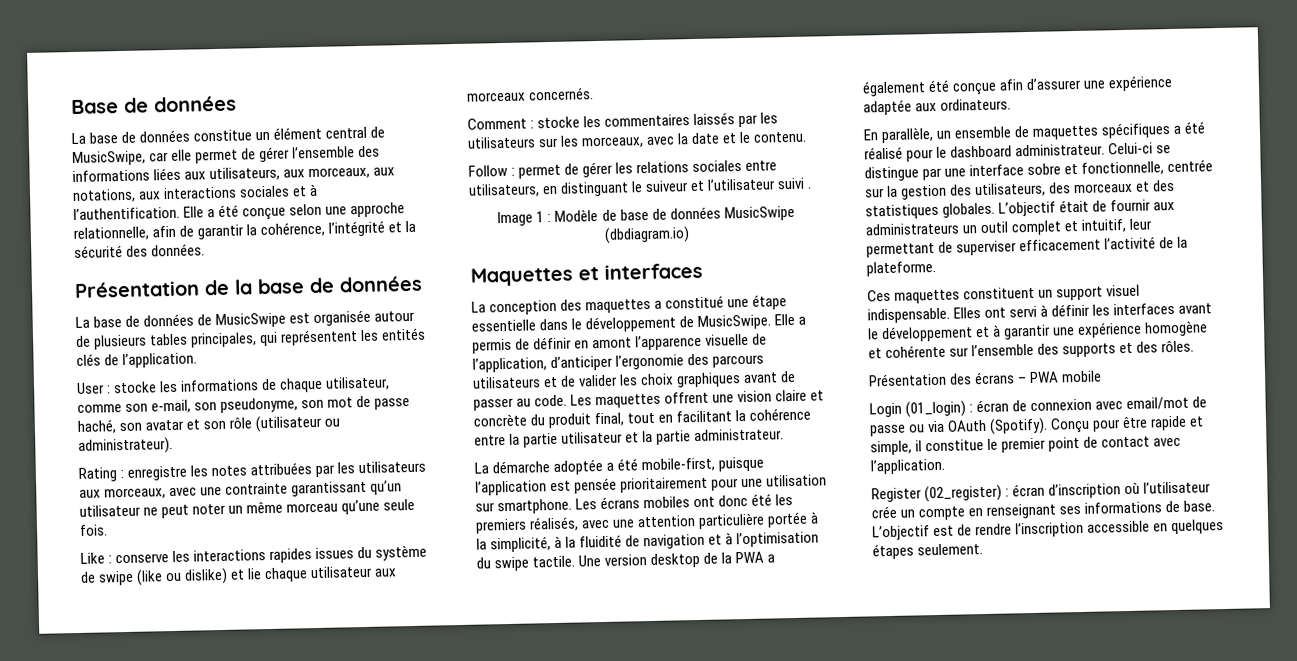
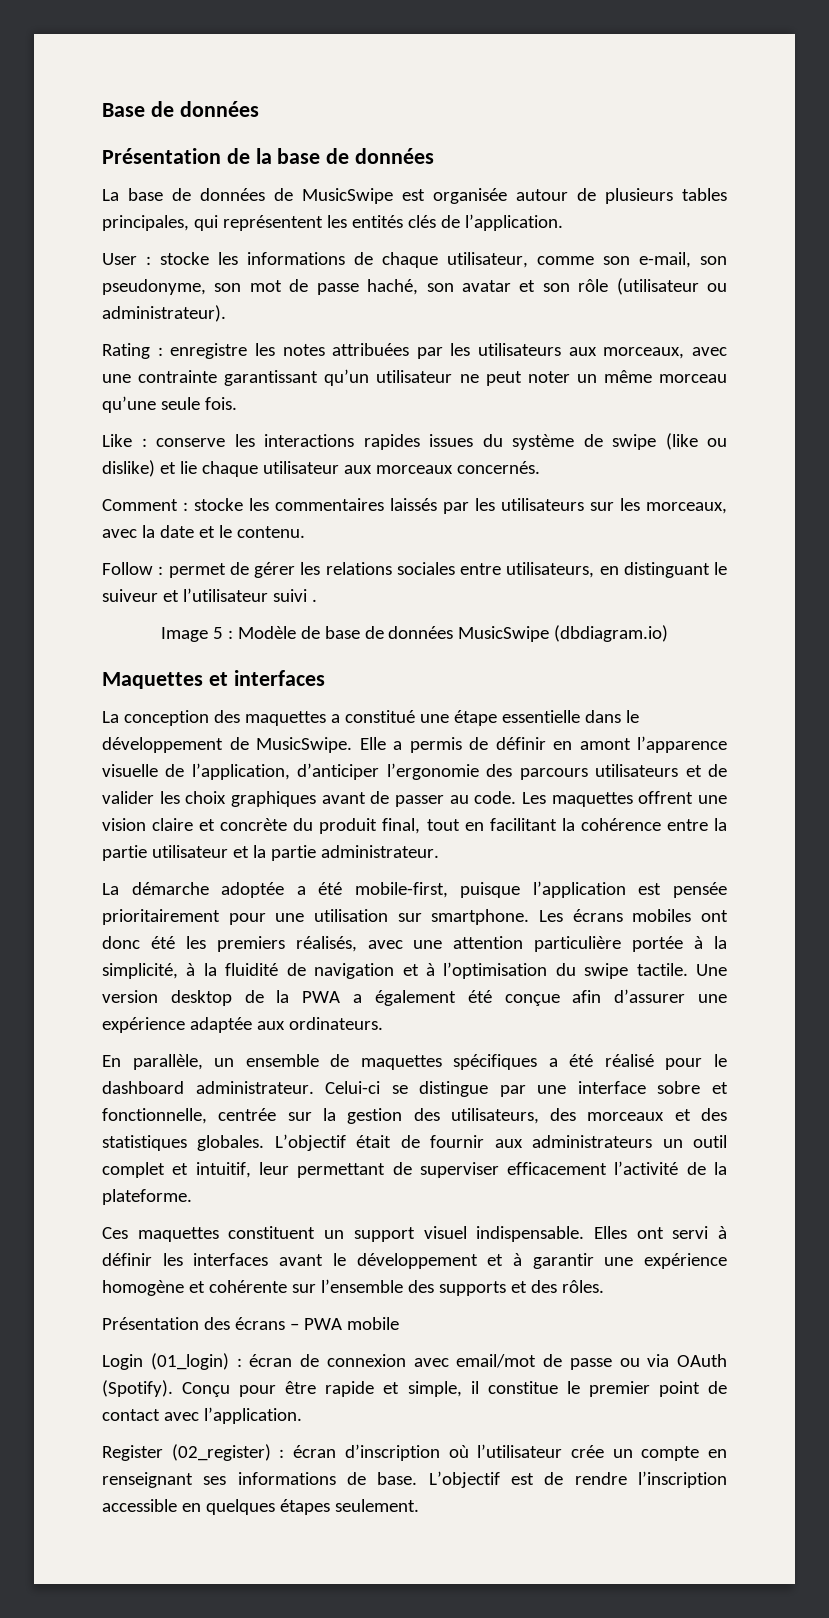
- La base de données constitue un élément central de MusicSwipe, car elle permet de gérer l’ensemble des informations liées aux utilisateurs, aux morceaux, aux notations, aux interactions sociales et à l’authentification. Elle a été conçue selon une approche relationnelle, afin de garantir la cohérence, l’intégrité et la sécurité des données.
- Image 1 : Modèle de base de données MusicSwipe (dbdiagram.io)
+ Image 5 : Modèle de base de données MusicSwipe (dbdiagram.io)

